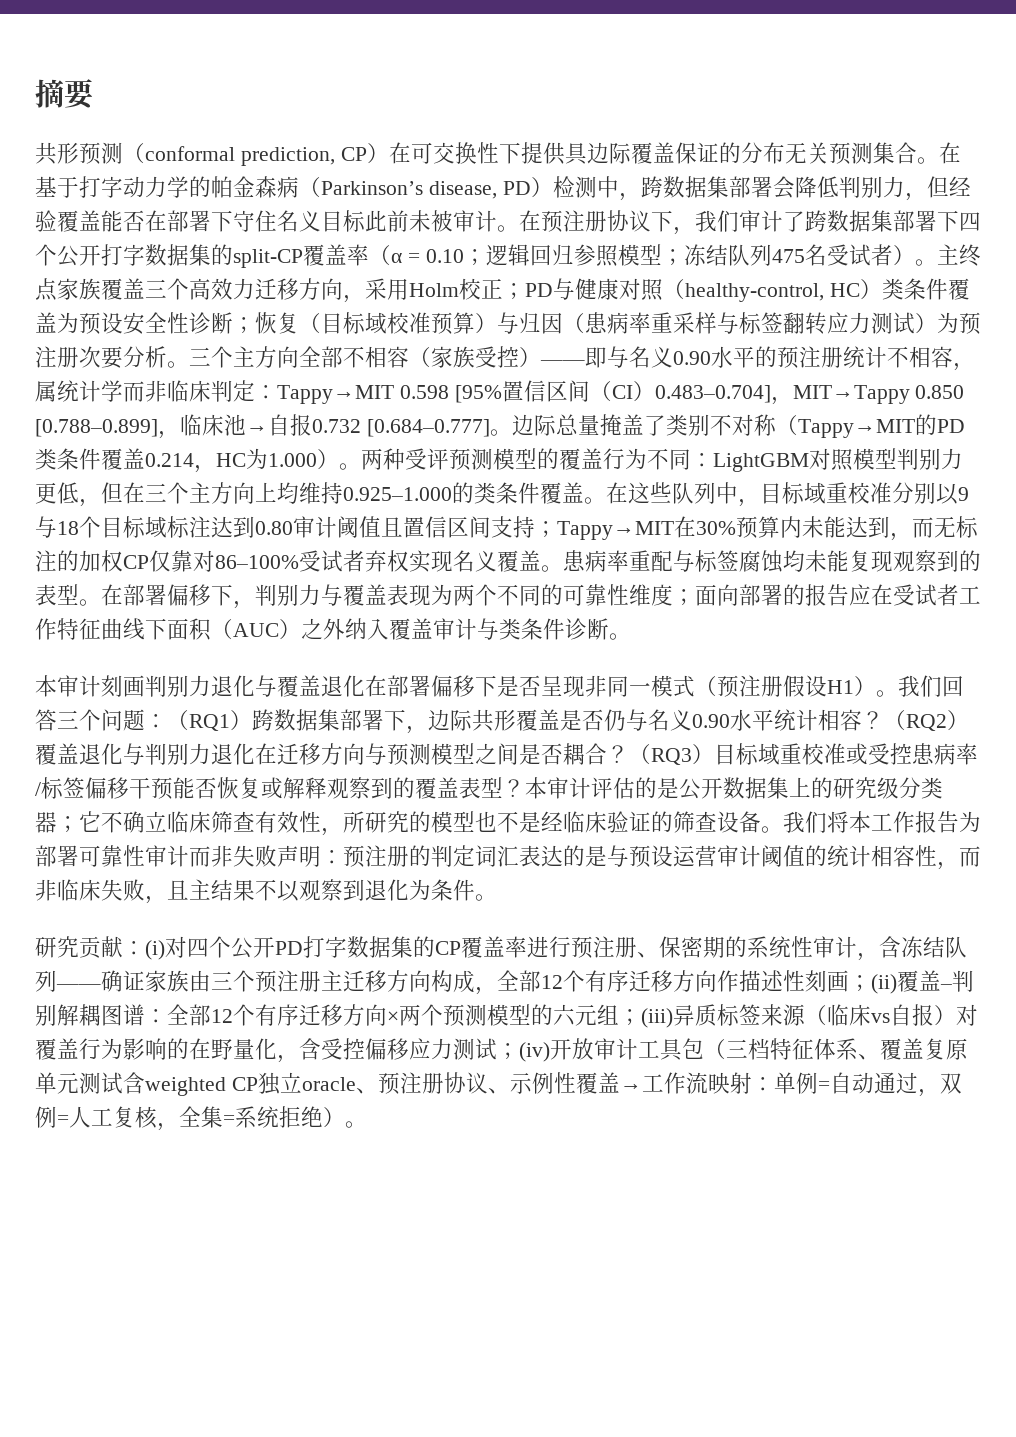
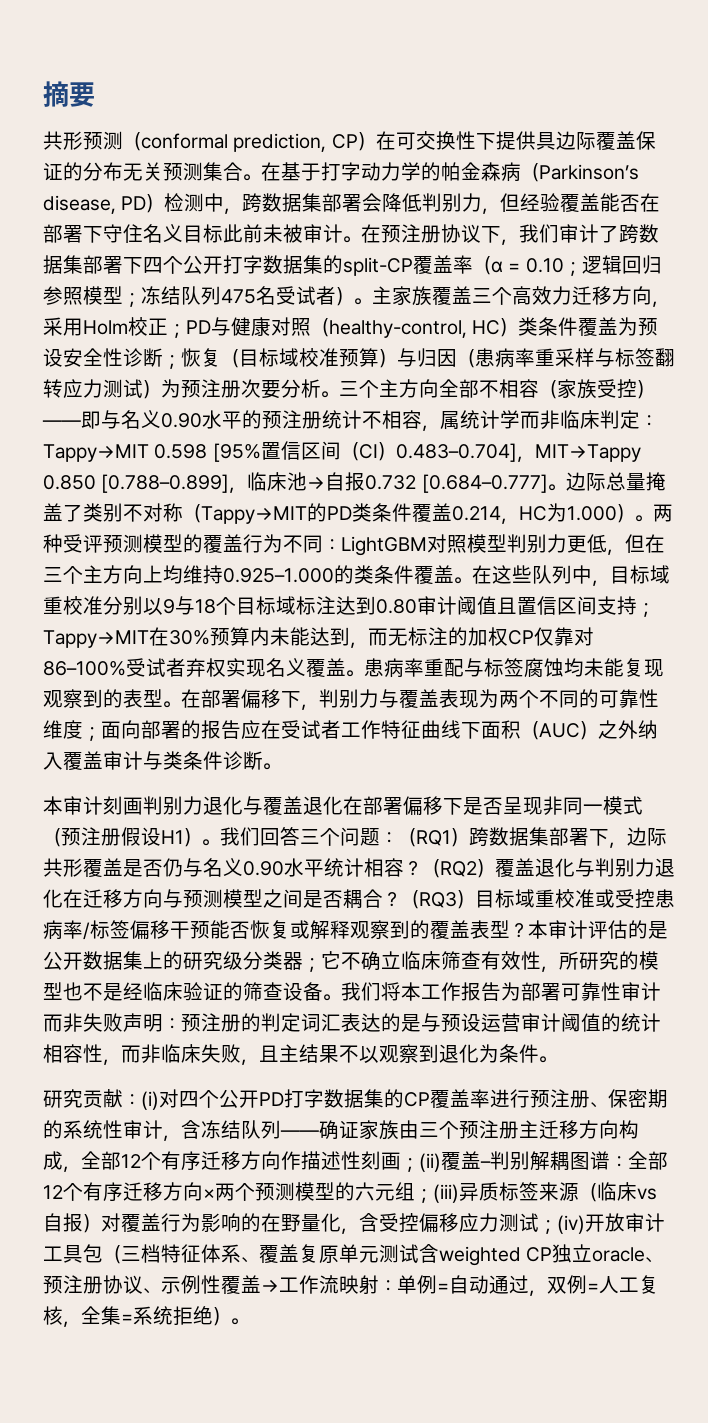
- 主终点家族覆盖三个高效力迁移方向，采用Holm校正；PD与健康对照（healthy-control, HC）类条件覆盖为预设安全性诊断；恢复（目标域校准预算）与归因（患病率重采样与标签翻转应力测试）为预注册次要分析。
+ 主家族覆盖三个高效力迁移方向，采用Holm校正；PD与健康对照（healthy-control, HC）类条件覆盖为预设安全性诊断；恢复（目标域校准预算）与归因（患病率重采样与标签翻转应力测试）为预注册次要分析。

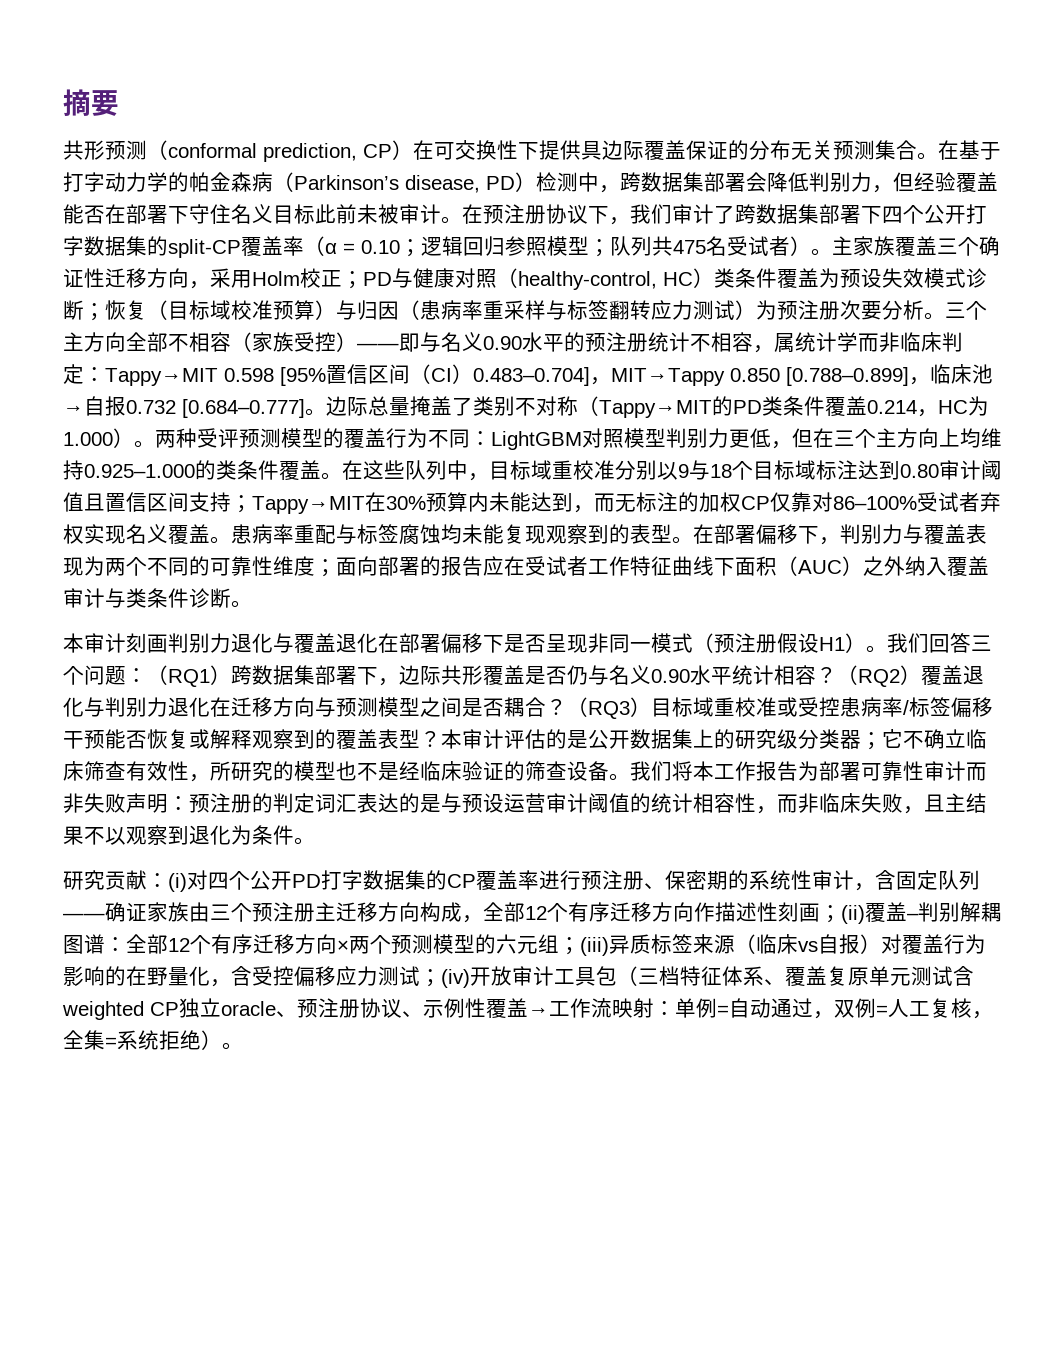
- 在预注册协议下，我们审计了跨数据集部署下四个公开打字数据集的split-CP覆盖率（α = 0.10；逻辑回归参照模型；冻结队列475名受试者）。
+ 在预注册协议下，我们审计了跨数据集部署下四个公开打字数据集的split-CP覆盖率（α = 0.10；逻辑回归参照模型；队列共475名受试者）。
- 主家族覆盖三个高效力迁移方向，采用Holm校正；PD与健康对照（healthy-control, HC）类条件覆盖为预设安全性诊断；恢复（目标域校准预算）与归因（患病率重采样与标签翻转应力测试）为预注册次要分析。
+ 主家族覆盖三个确证性迁移方向，采用Holm校正；PD与健康对照（healthy-control, HC）类条件覆盖为预设失效模式诊断；恢复（目标域校准预算）与归因（患病率重采样与标签翻转应力测试）为预注册次要分析。
- (i)对四个公开PD打字数据集的CP覆盖率进行预注册、保密期的系统性审计，含冻结队列——确证家族由三个预注册主迁移方向构成，全部12个有序迁移方向作描述性刻画；
+ (i)对四个公开PD打字数据集的CP覆盖率进行预注册、保密期的系统性审计，含固定队列——确证家族由三个预注册主迁移方向构成，全部12个有序迁移方向作描述性刻画；

